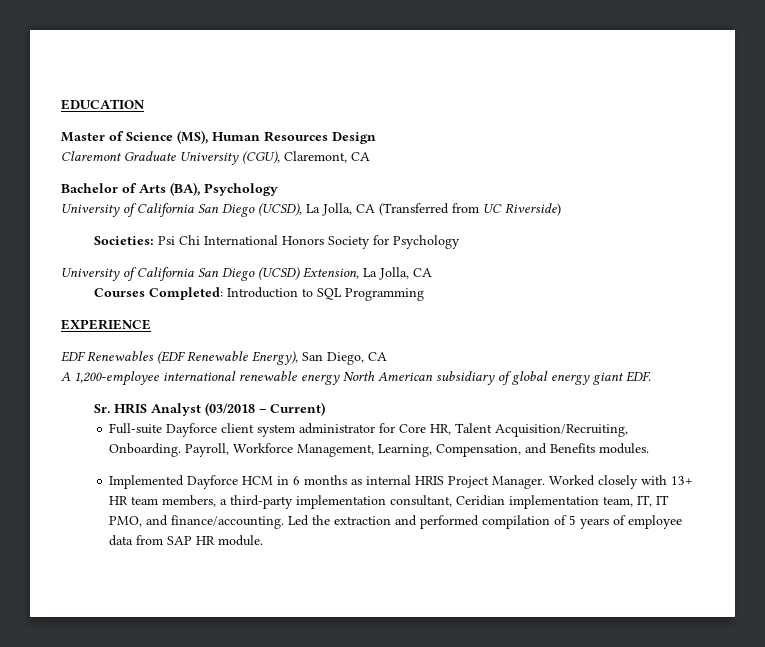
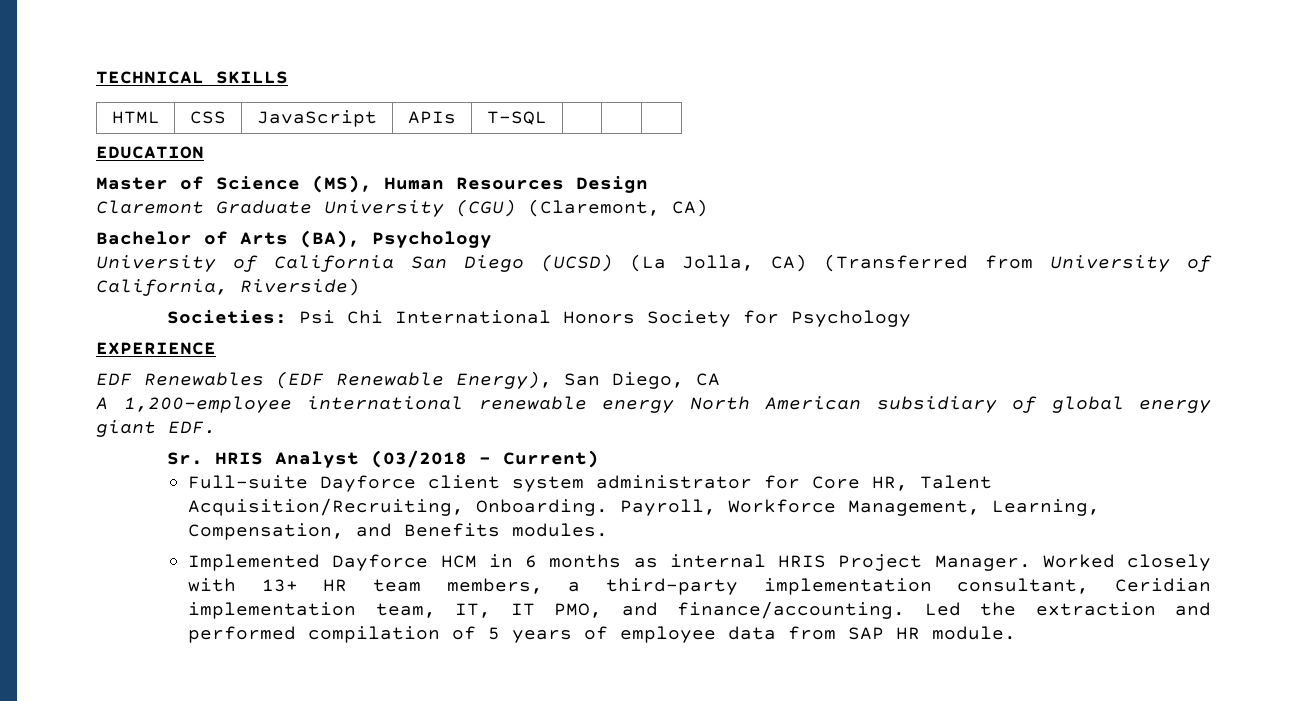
+ TECHNICAL SKILLS
+ HTML | CSS | JavaScript | APIs | T-SQL | | |
- Claremont Graduate University (CGU), Claremont, CA
+ Claremont Graduate University (CGU) (Claremont, CA)
- University of California San Diego (UCSD), La Jolla, CA (Transferred from UC Riverside)
+ University of California San Diego (UCSD) (La Jolla, CA) (Transferred from University of California, Riverside)
- University of California San Diego (UCSD) Extension, La Jolla, CA
- Courses Completed: Introduction to SQL Programming

